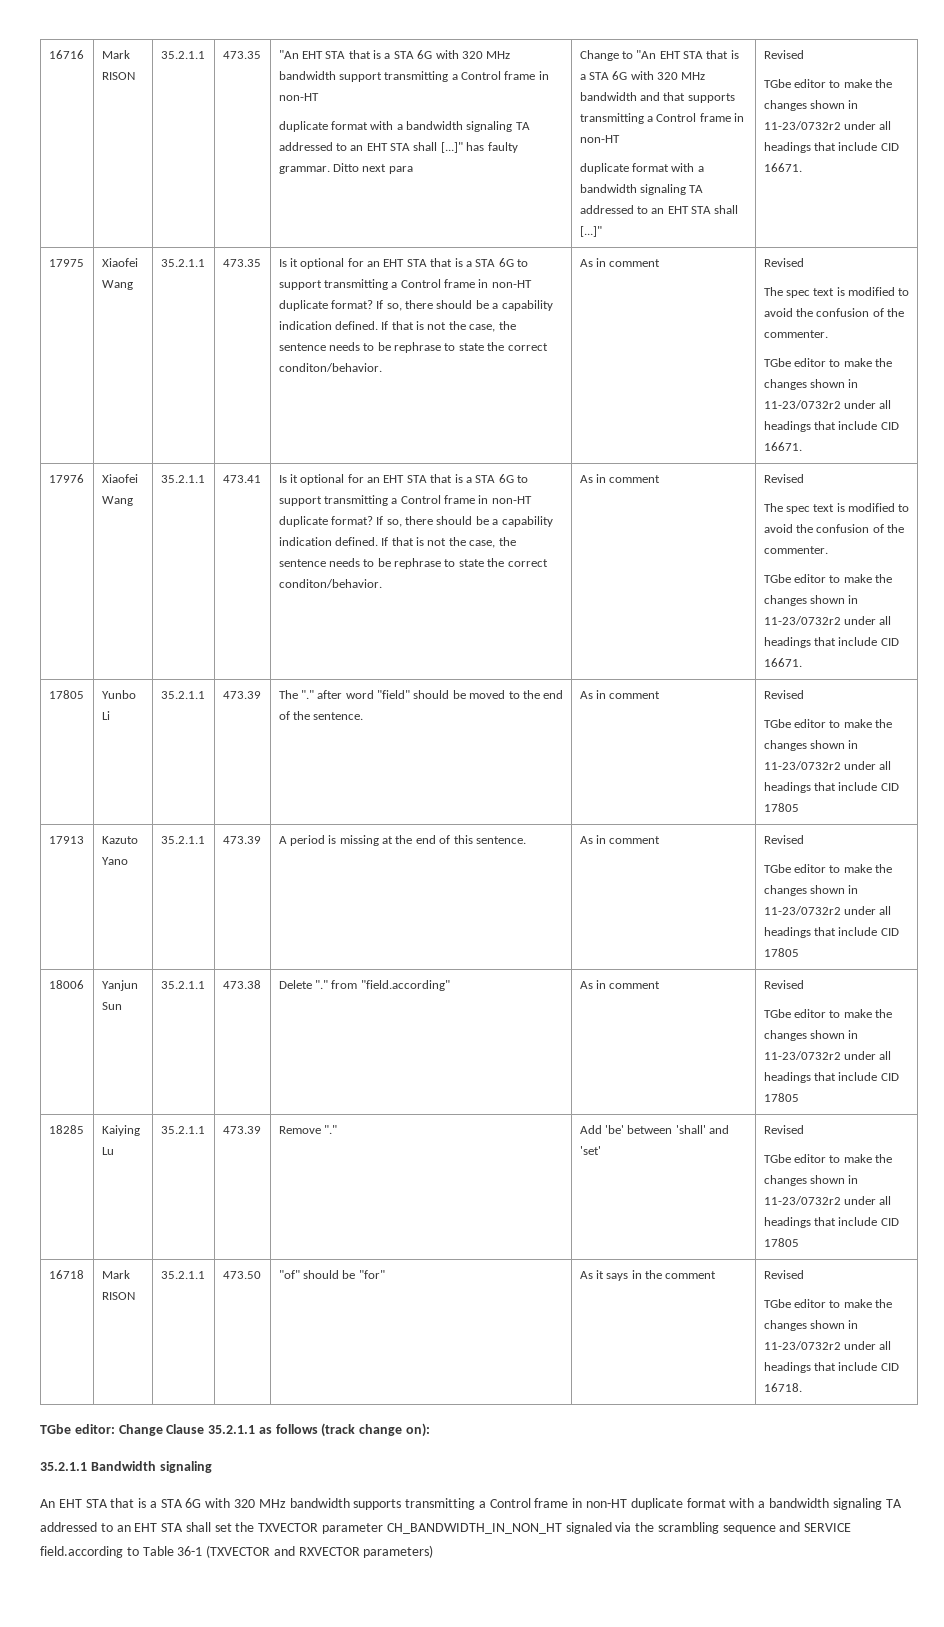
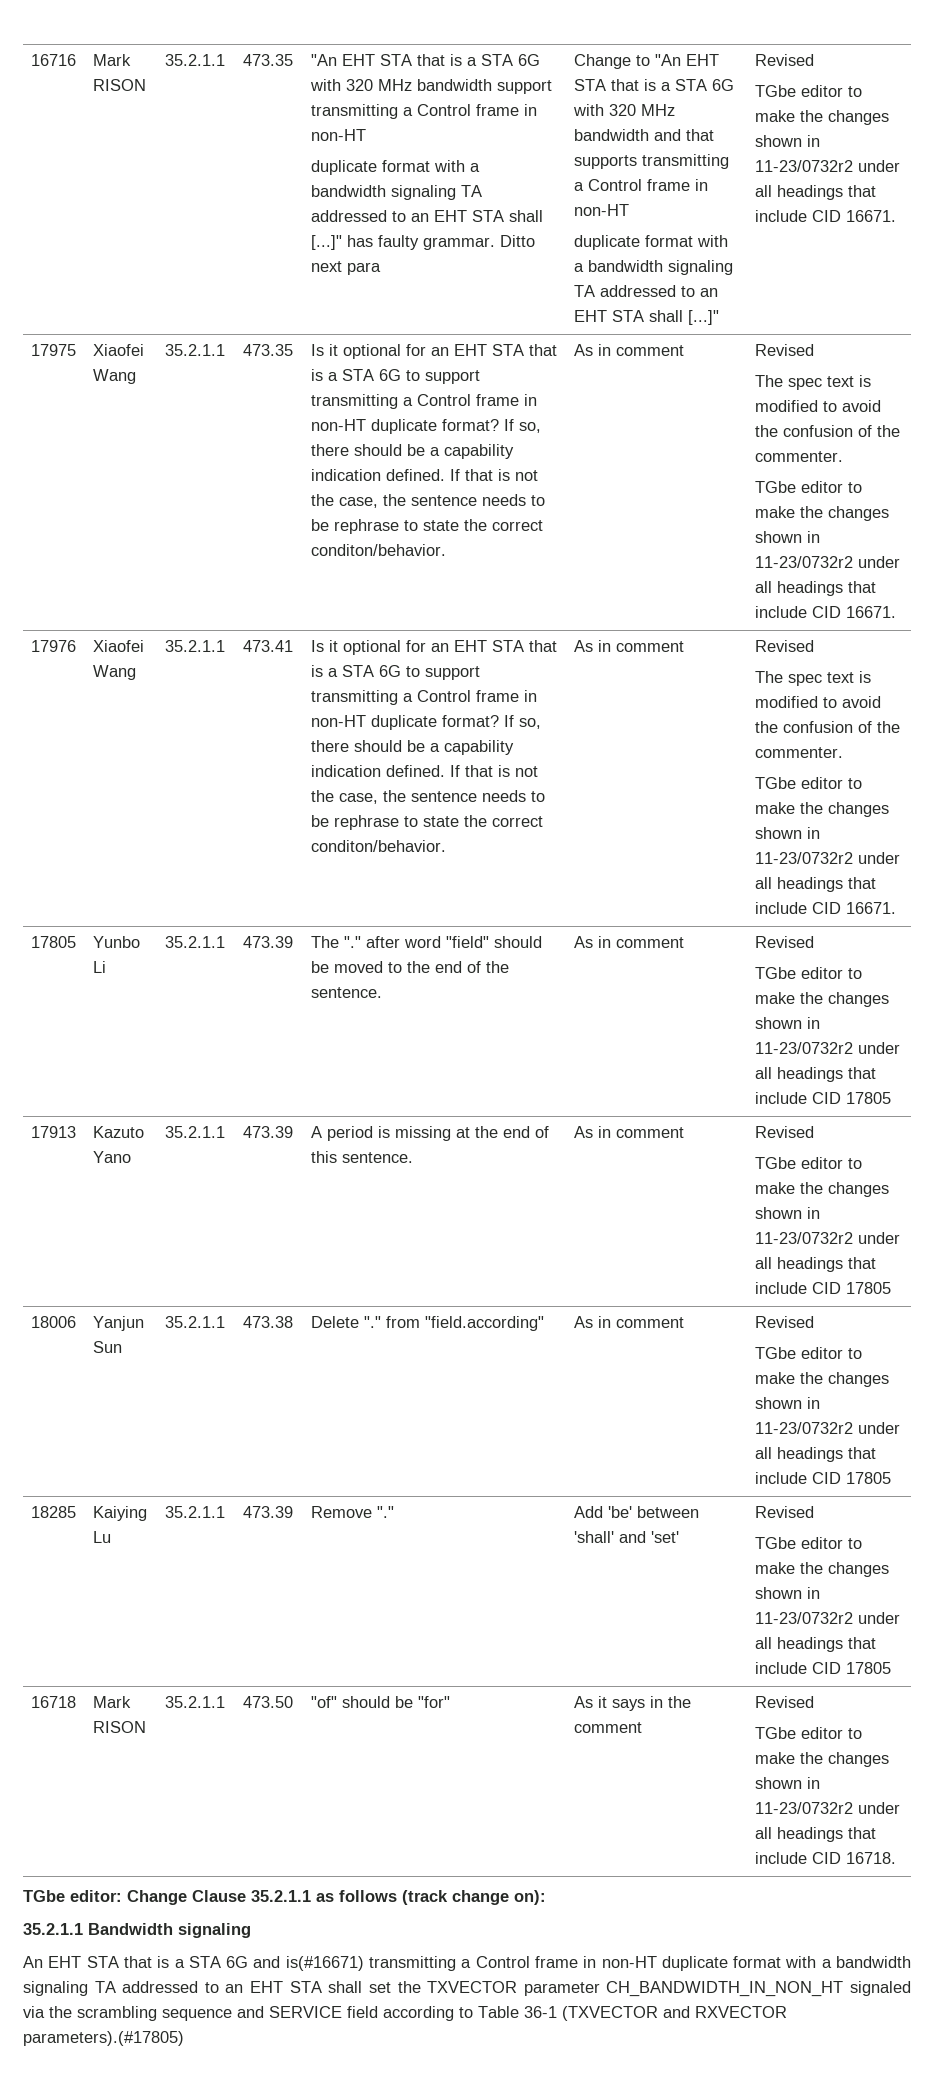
- An EHT STA that is a STA 6G with 320 MHz bandwidth supports transmitting a Control frame in non-HT duplicate format with a bandwidth signaling TA addressed to an EHT STA shall set the TXVECTOR parameter CH_BANDWIDTH_IN_NON_HT signaled via the scrambling sequence and SERVICE field.according to Table 36-1 (TXVECTOR and RXVECTOR parameters)
+ An EHT STA that is a STA 6G and is(#16671) transmitting a Control frame in non-HT duplicate format with a bandwidth signaling TA addressed to an EHT STA shall set the TXVECTOR parameter CH_BANDWIDTH_IN_NON_HT signaled via the scrambling sequence and SERVICE field according to Table 36-1 (TXVECTOR and RXVECTOR parameters).(#17805)

